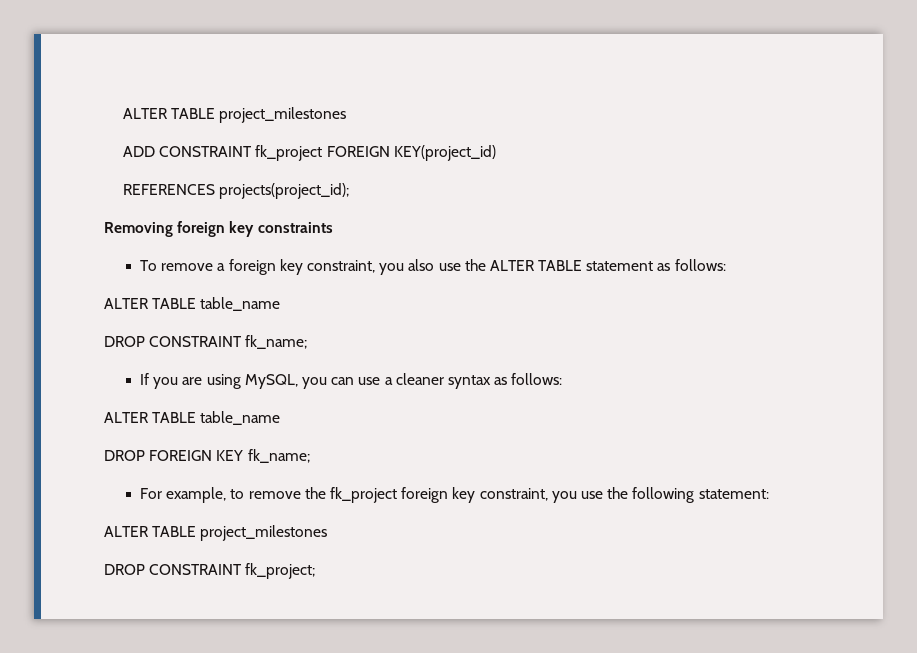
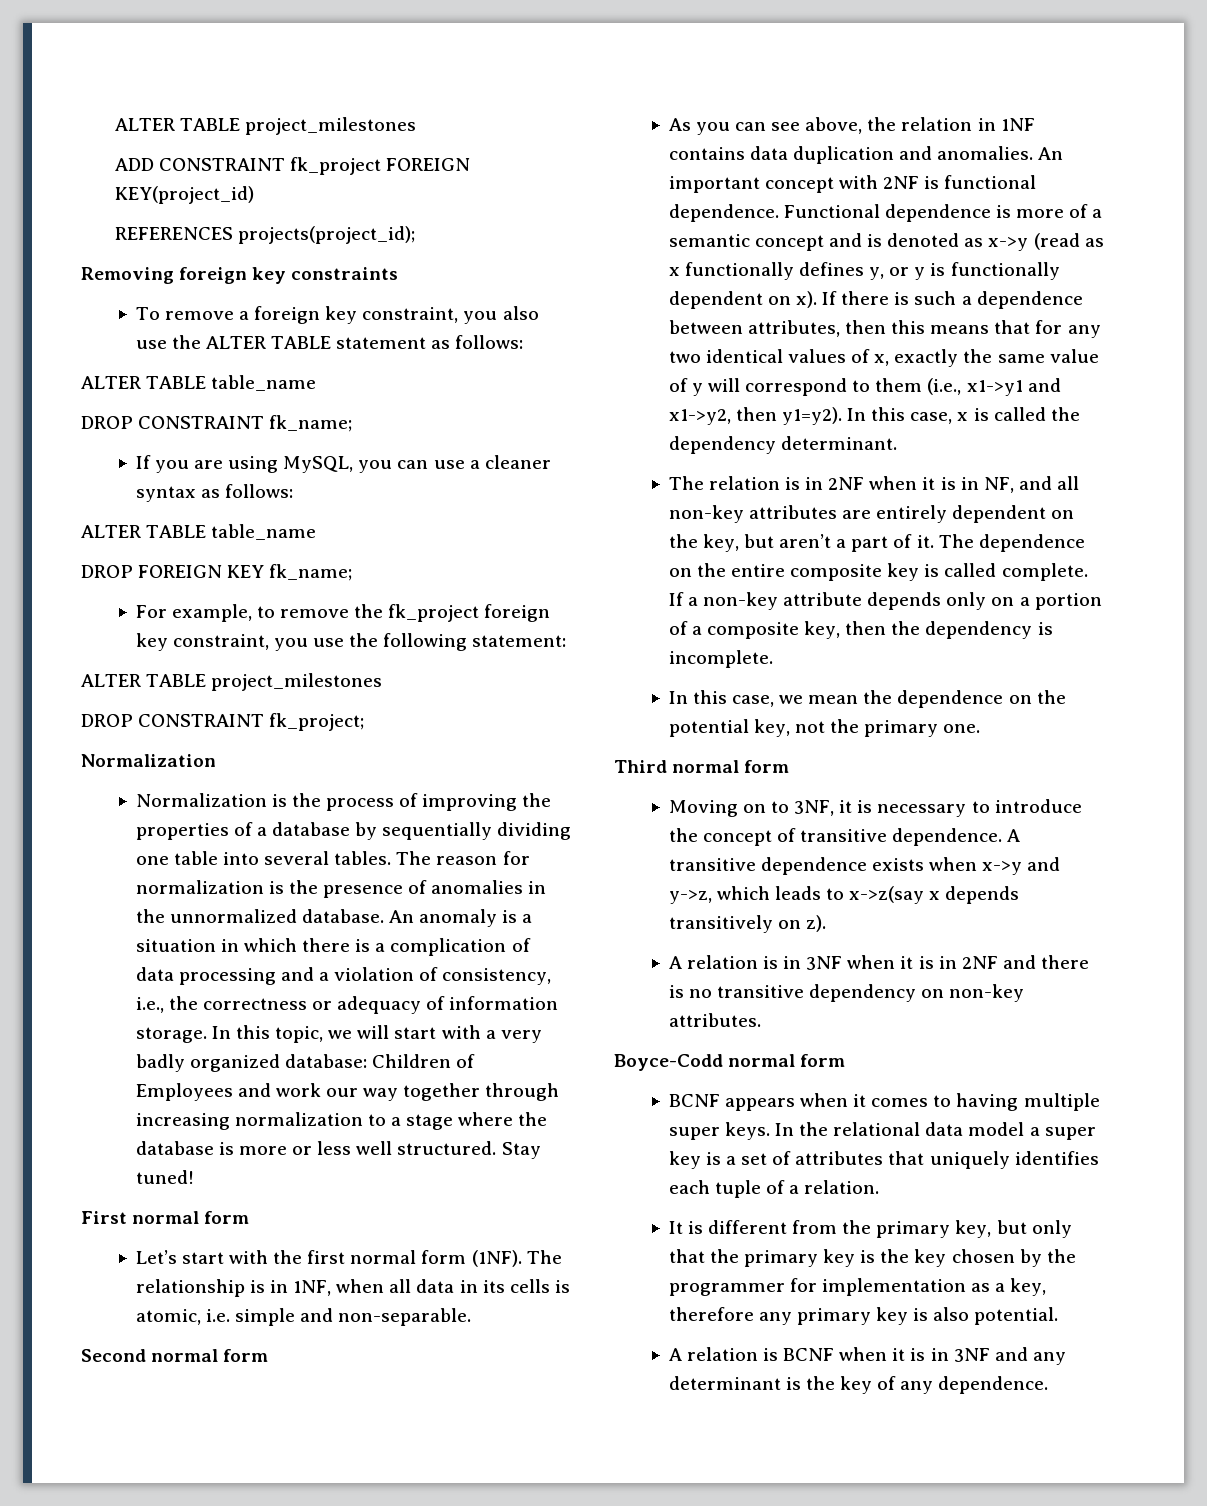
  DROP CONSTRAINT fk_project;
+ Normalization
+ Normalization is the process of improving the properties of a database by sequentially dividing one table into several tables. The reason for normalization is the presence of anomalies in the unnormalized database. An anomaly is a situation in which there is a complication of data processing and a violation of consistency, i.e., the correctness or adequacy of information storage. In this topic, we will start with a very badly organized database: Children of Employees and work our way together through increasing normalization to a stage where the database is more or less well structured. Stay tuned!
+ First normal form
+ Let’s start with the first normal form (1NF). The relationship is in 1NF, when all data in its cells is atomic, i.e. simple and non-separable.
+ Second normal form
+ As you can see above, the relation in 1NF contains data duplication and anomalies. An important concept with 2NF is functional dependence. Functional dependence is more of a semantic concept and is denoted as x->y (read as x functionally defines y, or y is functionally dependent on x). If there is such a dependence between attributes, then this means that for any two identical values of x, exactly the same value of y will correspond to them (i.e., x1->y1 and x1->y2, then y1=y2). In this case, x is called the dependency determinant.
+ The relation is in 2NF when it is in NF, and all non-key attributes are entirely dependent on the key, but aren’t a part of it. The dependence on the entire composite key is called complete. If a non-key attribute depends only on a portion of a composite key, then the dependency is incomplete.
+ In this case, we mean the dependence on the potential key, not the primary one.
+ Third normal form
+ Moving on to 3NF, it is necessary to introduce the concept of transitive dependence. A transitive dependence exists when x->y and y->z, which leads to x->z(say x depends transitively on z).
+ A relation is in 3NF when it is in 2NF and there is no transitive dependency on non-key attributes.
+ Boyce-Codd normal form
+ BCNF appears when it comes to having multiple super keys. In the relational data model a super key is a set of attributes that uniquely identifies each tuple of a relation.
+ It is different from the primary key, but only that the primary key is the key chosen by the programmer for implementation as a key, therefore any primary key is also potential.
+ A relation is BCNF when it is in 3NF and any determinant is the key of any dependence.

